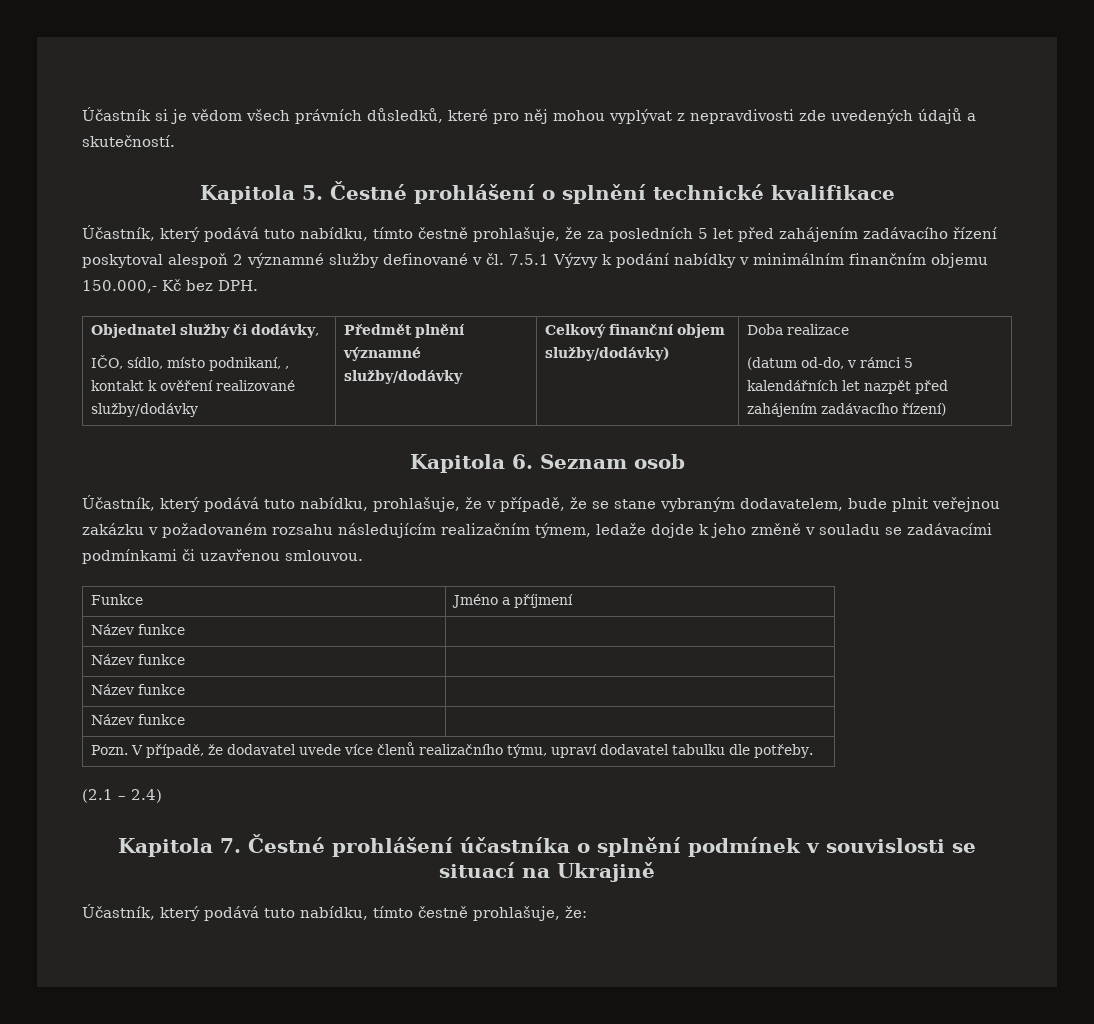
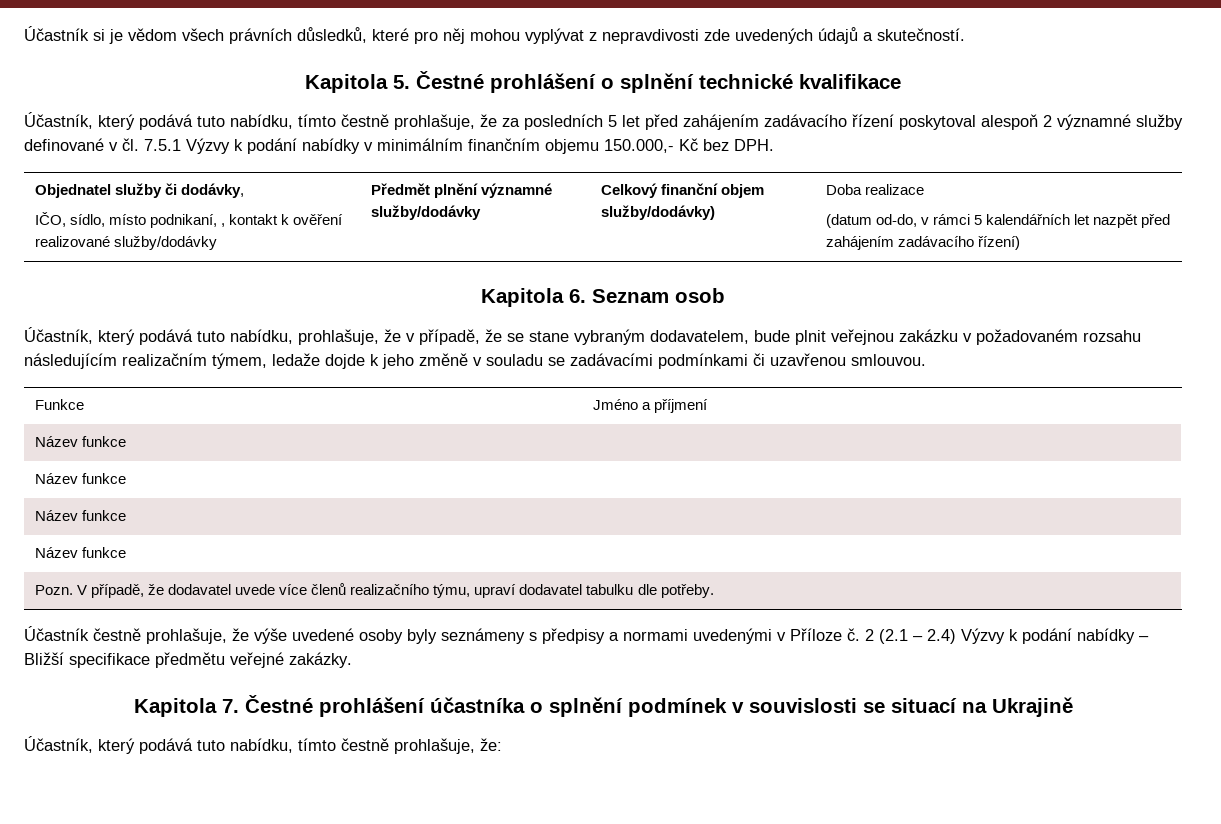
- (2.1 – 2.4)
+ Účastník čestně prohlašuje, že výše uvedené osoby byly seznámeny s předpisy a normami uvedenými v Příloze č. 2 (2.1 – 2.4) Výzvy k podání nabídky – Bližší specifikace předmětu veřejné zakázky.

